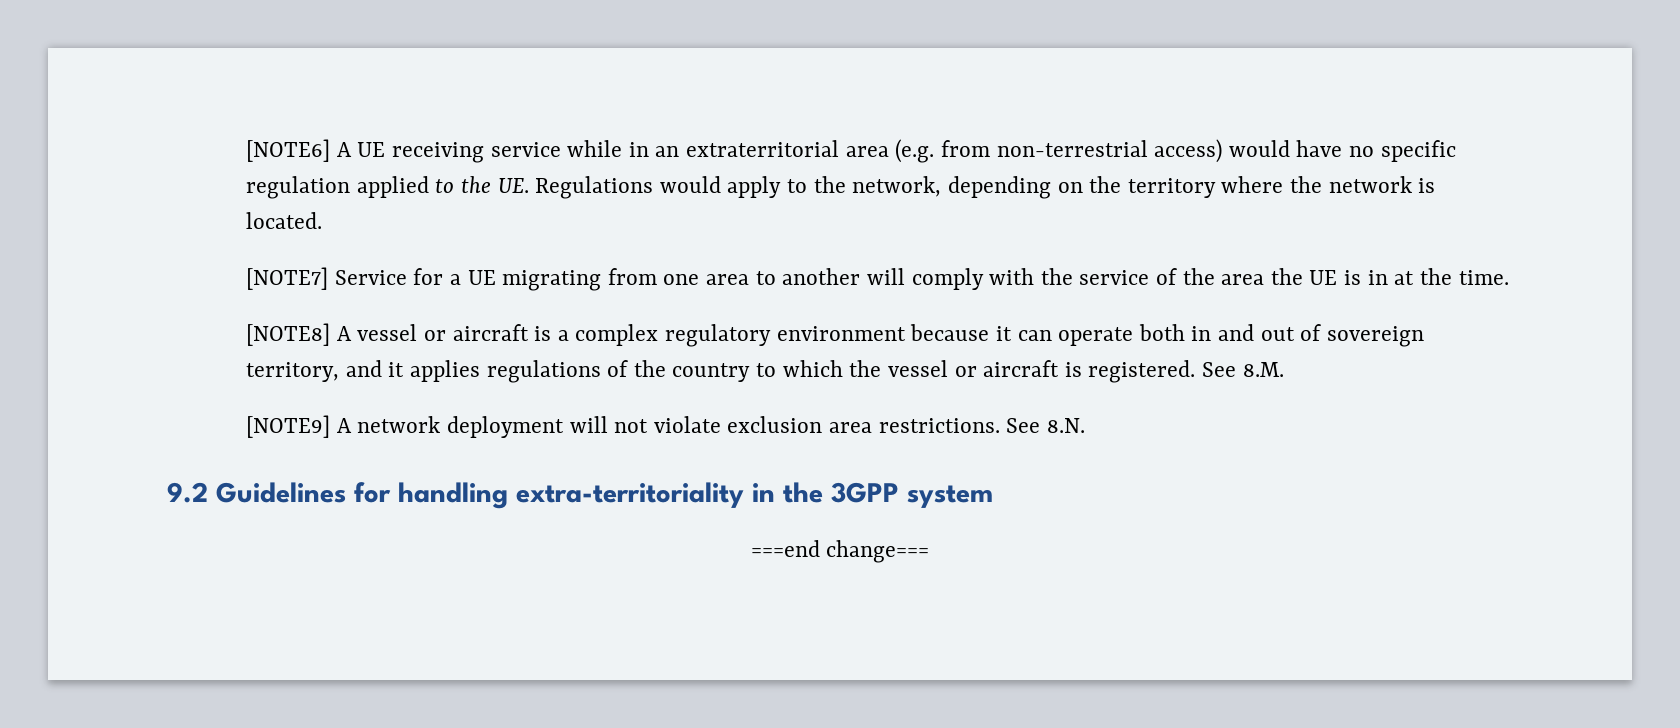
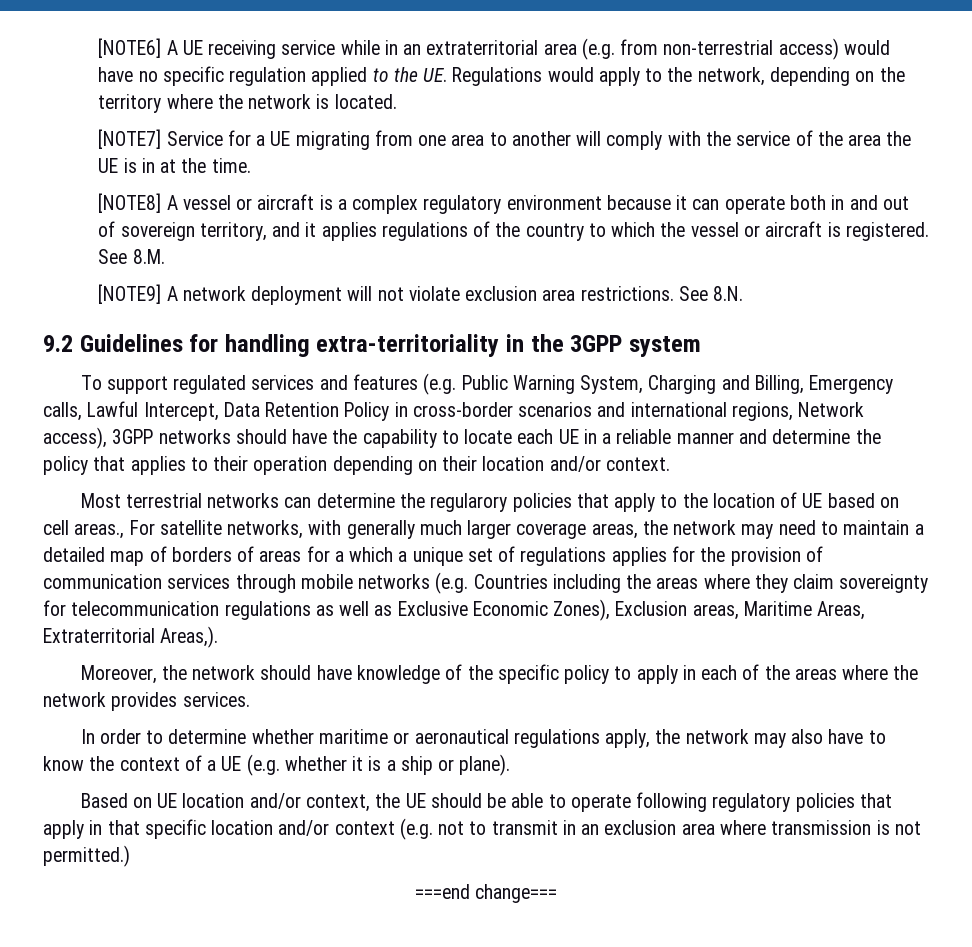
+ To support regulated services and features (e.g. Public Warning System, Charging and Billing, Emergency calls, Lawful Intercept, Data Retention Policy in cross-border scenarios and international regions, Network access), 3GPP networks should have the capability to locate each UE in a reliable manner and determine the policy that applies to their operation depending on their location and/or context.
+ Most terrestrial networks can determine the regularory policies that apply to the location of UE based on cell areas., For satellite networks, with generally much larger coverage areas, the network may need to maintain a detailed map of borders of areas for a which a unique set of regulations applies for the provision of communication services through mobile networks (e.g. Countries including the areas where they claim sovereignty for telecommunication regulations as well as Exclusive Economic Zones), Exclusion areas, Maritime Areas, Extraterritorial Areas,).
+ Moreover, the network should have knowledge of the specific policy to apply in each of the areas where the network provides services.
+ In order to determine whether maritime or aeronautical regulations apply, the network may also have to know the context of a UE (e.g. whether it is a ship or plane).
+ Based on UE location and/or context, the UE should be able to operate following regulatory policies that apply in that specific location and/or context (e.g. not to transmit in an exclusion area where transmission is not permitted.)

